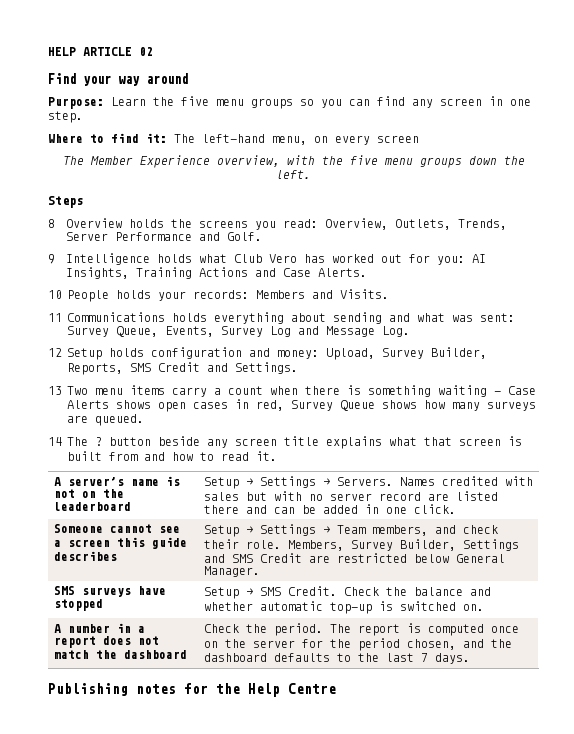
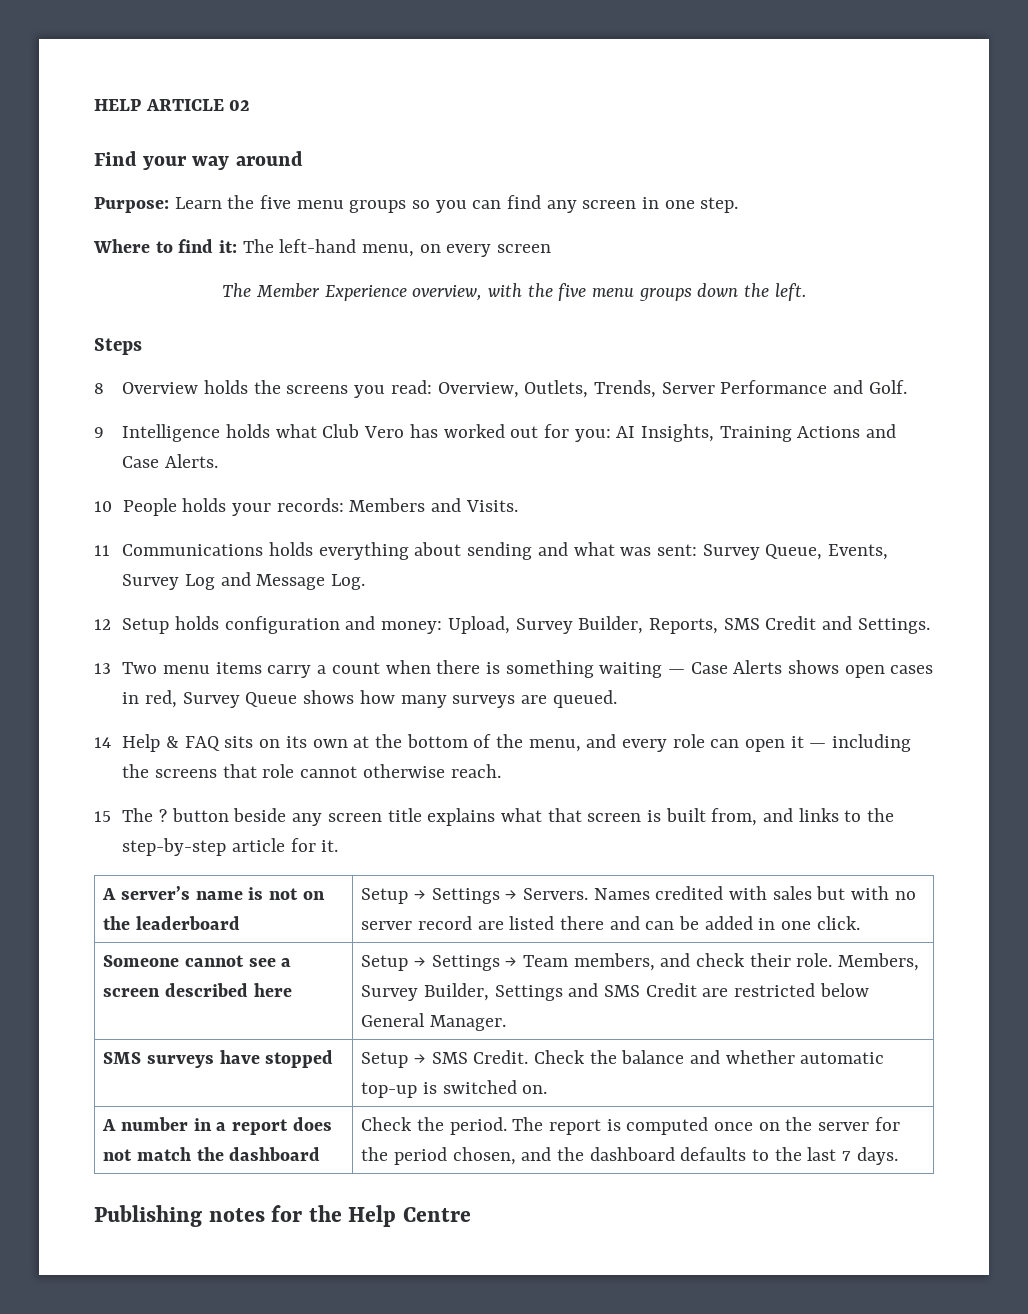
- 14 The ? button beside any screen title explains what that screen is built from and how to read it.
+ 14 Help & FAQ sits on its own at the bottom of the menu, and every role can open it — including the screens that role cannot otherwise reach.
+ 15 The ? button beside any screen title explains what that screen is built from, and links to the step-by-step article for it.
- Someone cannot see a screen this guide describes | Setup → Settings → Team members, and check their role. Members, Survey Builder, Settings and SMS Credit are restricted below General Manager.
+ Someone cannot see a screen described here | Setup → Settings → Team members, and check their role. Members, Survey Builder, Settings and SMS Credit are restricted below General Manager.

